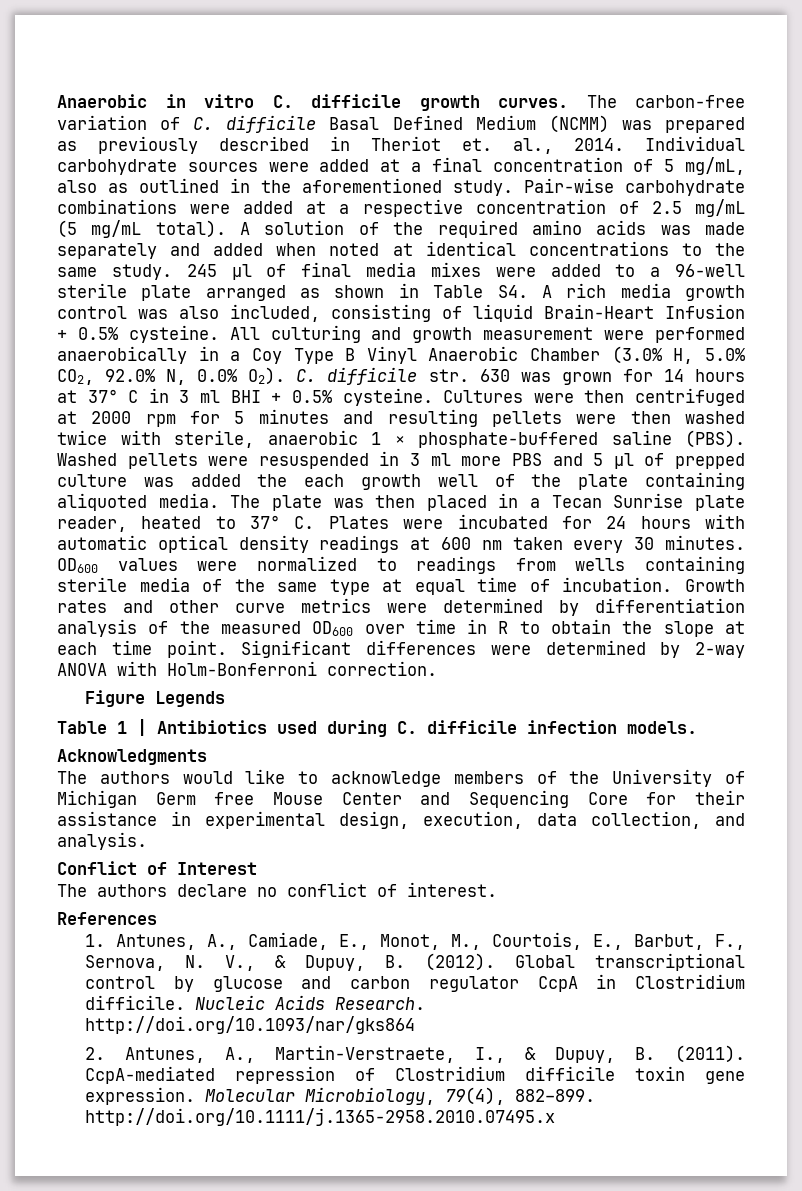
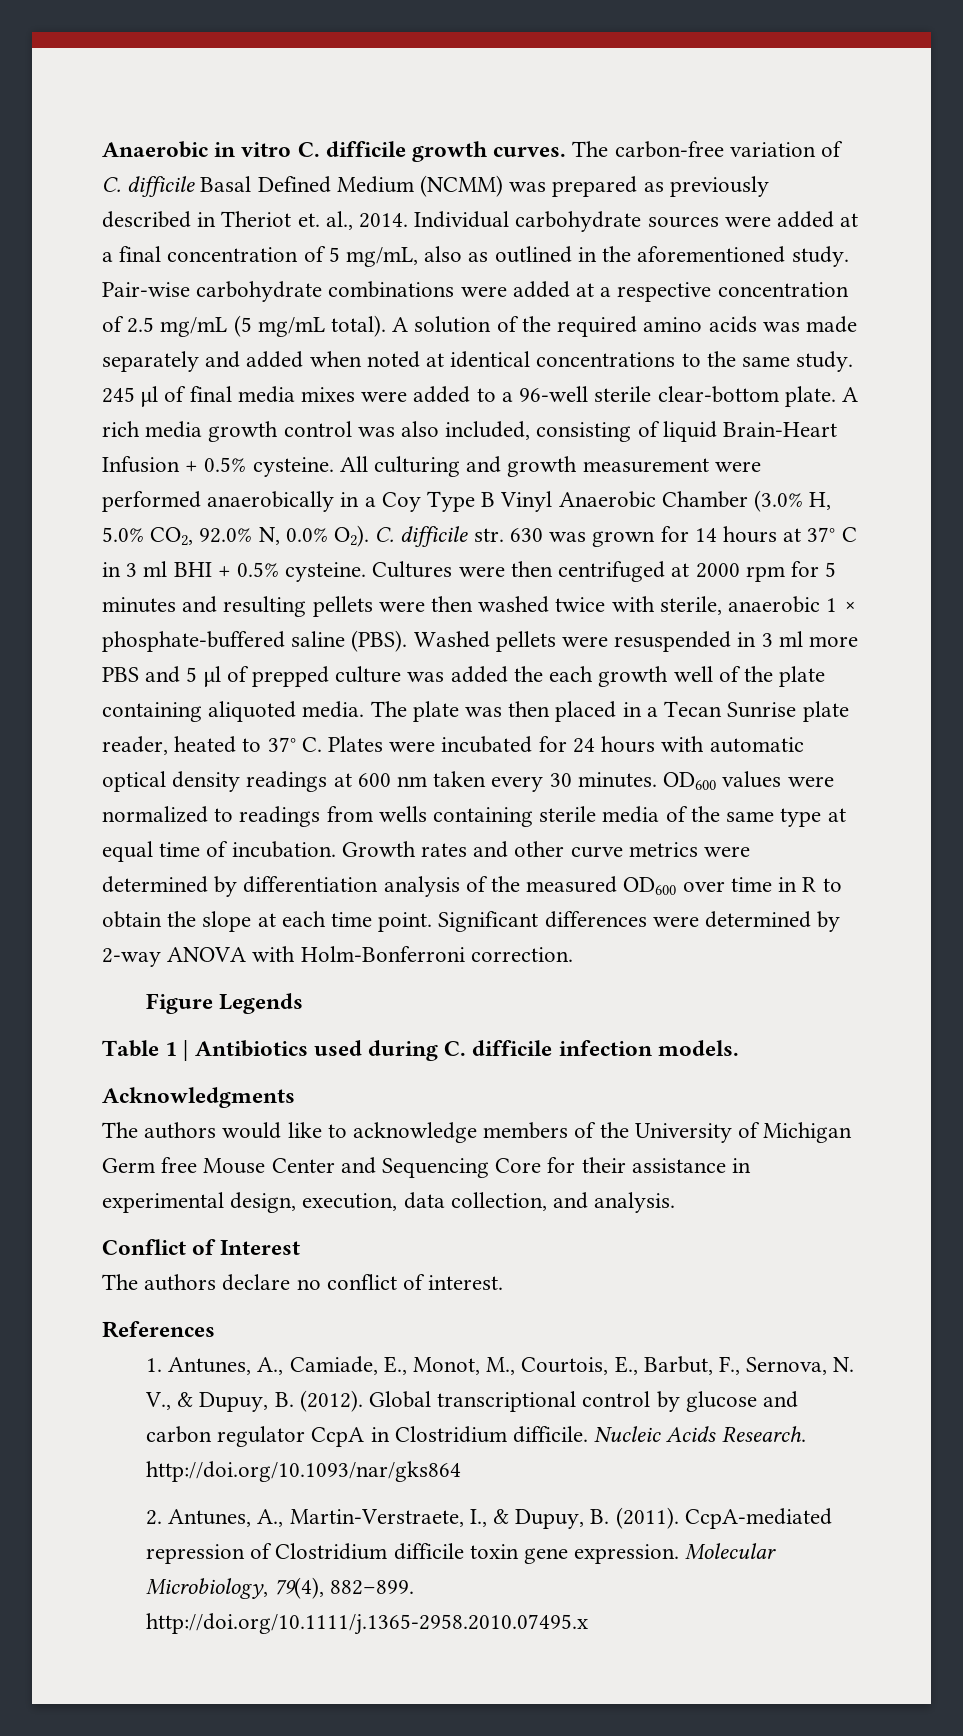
- 245 μl of final media mixes were added to a 96-well sterile plate arranged as shown in Table S4. A rich media growth control was also included, consisting of liquid Brain-Heart Infusion + 0.5% cysteine.
+ 245 μl of final media mixes were added to a 96-well sterile clear-bottom plate. A rich media growth control was also included, consisting of liquid Brain-Heart Infusion + 0.5% cysteine.

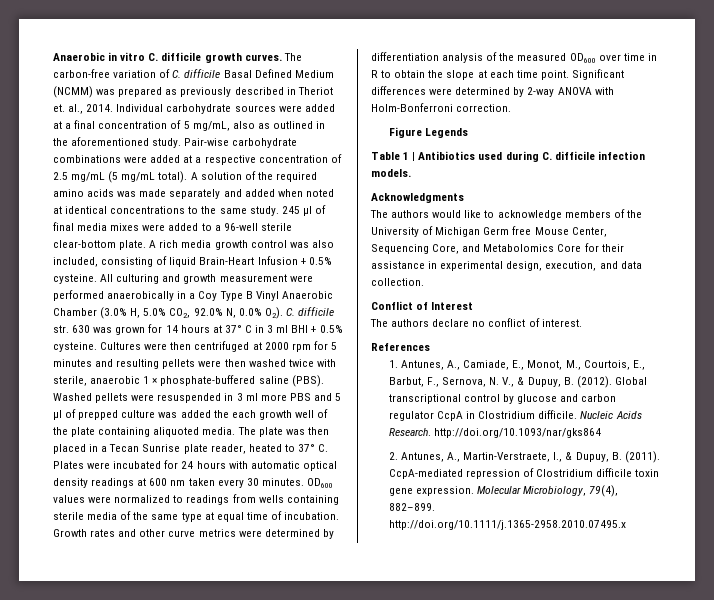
- The authors would like to acknowledge members of the University of Michigan Germ free Mouse Center and Sequencing Core for their assistance in experimental design, execution, data collection, and analysis.
+ The authors would like to acknowledge members of the University of Michigan Germ free Mouse Center, Sequencing Core, and Metabolomics Core for their assistance in experimental design, execution, and data collection.

